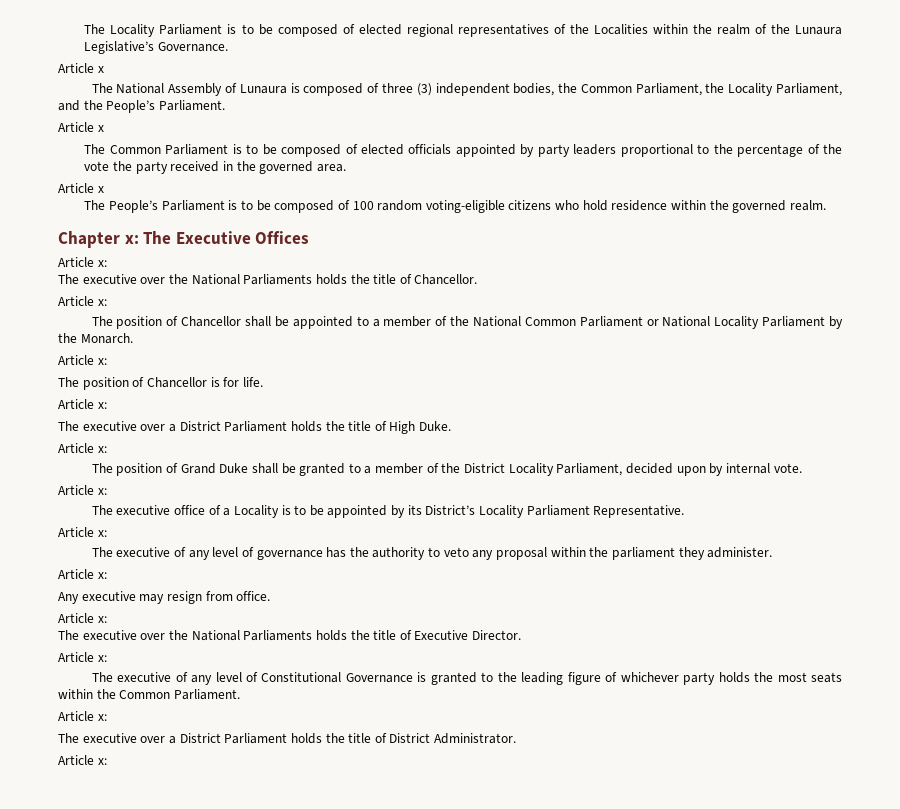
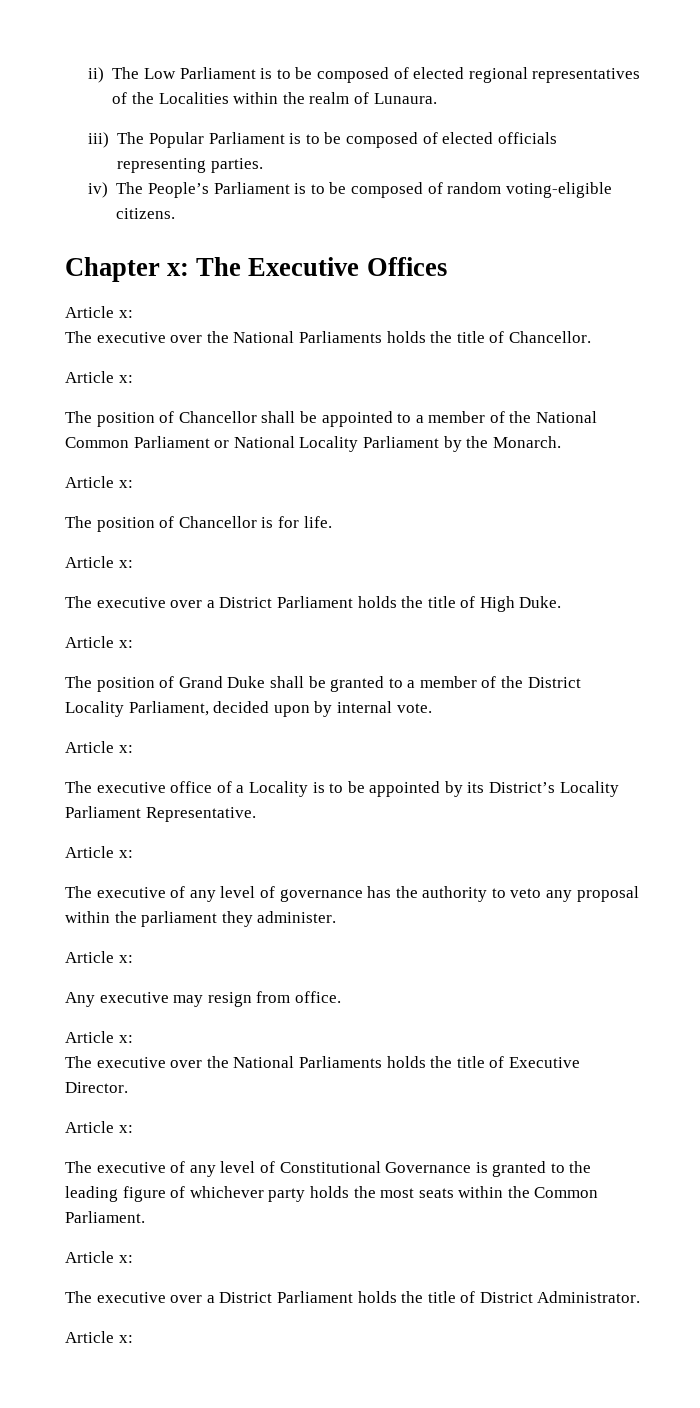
- The Locality Parliament is to be composed of elected regional representatives of the Localities within the realm of the Lunaura Legislative’s Governance.
- Article x
- The National Assembly of Lunaura is composed of three (3) independent bodies, the Common Parliament, the Locality Parliament, and the People’s Parliament.
- Article x
- The Common Parliament is to be composed of elected officials appointed by party leaders proportional to the percentage of the vote the party received in the governed area.
- Article x
- The People’s Parliament is to be composed of 100 random voting-eligible citizens who hold residence within the governed realm.
+ ii) The Low Parliament is to be composed of elected regional representatives of the Localities within the realm of Lunaura.
+ iii) The Popular Parliament is to be composed of elected officials representing parties.
+ iv) The People’s Parliament is to be composed of random voting-eligible citizens.

